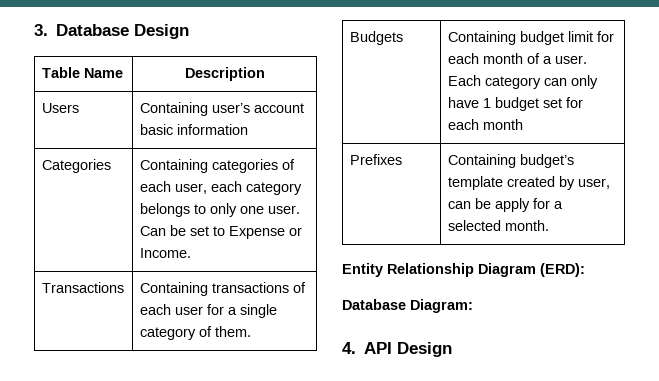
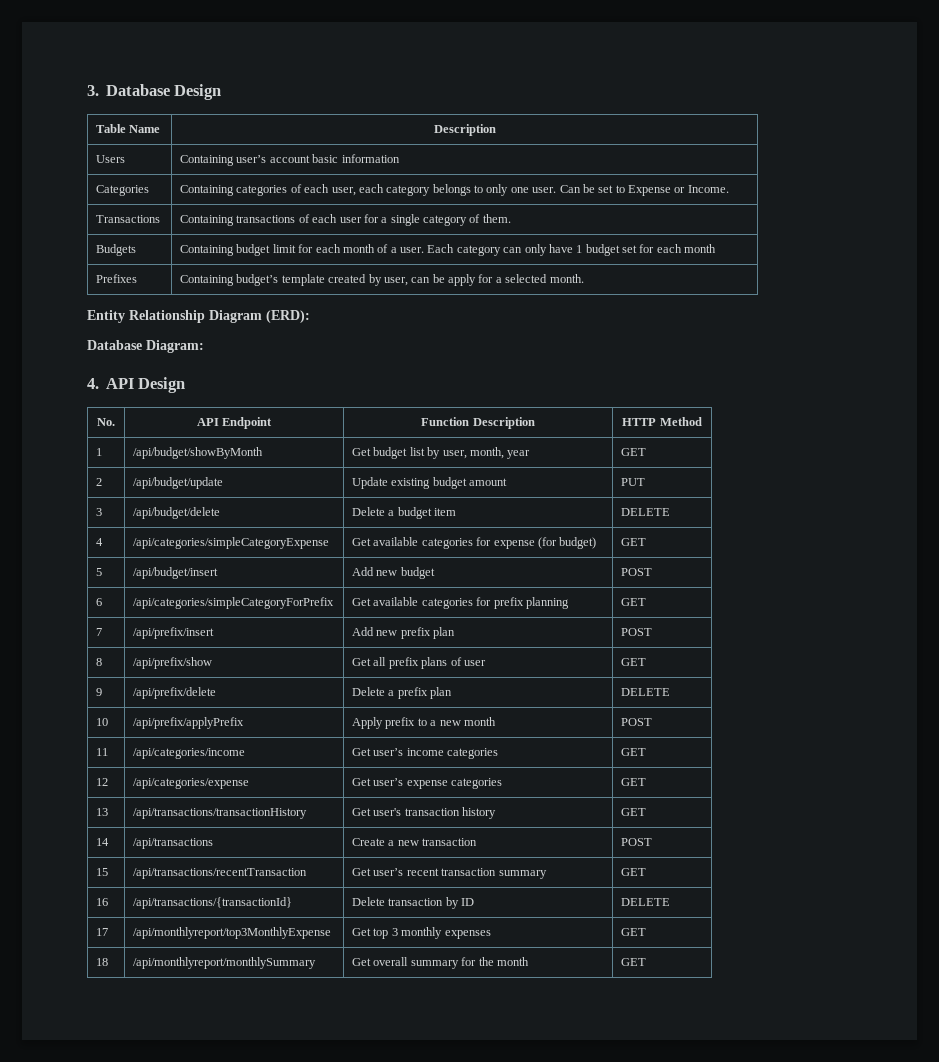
+ No. | API Endpoint | Function Description | HTTP Method
+ 1 | /api/budget/showByMonth | Get budget list by user, month, year | GET
+ 2 | /api/budget/update | Update existing budget amount | PUT
+ 3 | /api/budget/delete | Delete a budget item | DELETE
+ 4 | /api/categories/simpleCategoryExpense | Get available categories for expense (for budget) | GET
+ 5 | /api/budget/insert | Add new budget | POST
+ 6 | /api/categories/simpleCategoryForPrefix | Get available categories for prefix planning | GET
+ 7 | /api/prefix/insert | Add new prefix plan | POST
+ 8 | /api/prefix/show | Get all prefix plans of user | GET
+ 9 | /api/prefix/delete | Delete a prefix plan | DELETE
+ 10 | /api/prefix/applyPrefix | Apply prefix to a new month | POST
+ 11 | /api/categories/income | Get user’s income categories | GET
+ 12 | /api/categories/expense | Get user’s expense categories | GET
+ 13 | /api/transactions/transactionHistory | Get user's transaction history | GET
+ 14 | /api/transactions | Create a new transaction | POST
+ 15 | /api/transactions/recentTransaction | Get user’s recent transaction summary | GET
+ 16 | /api/transactions/{transactionId} | Delete transaction by ID | DELETE
+ 17 | /api/monthlyreport/top3MonthlyExpense | Get top 3 monthly expenses | GET
+ 18 | /api/monthlyreport/monthlySummary | Get overall summary for the month | GET

